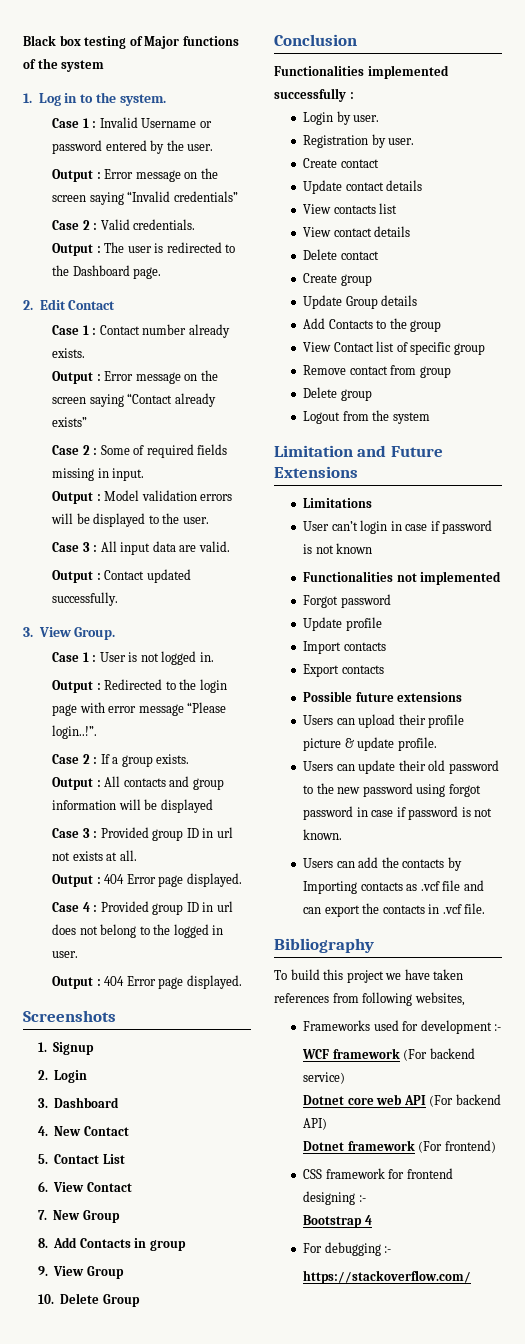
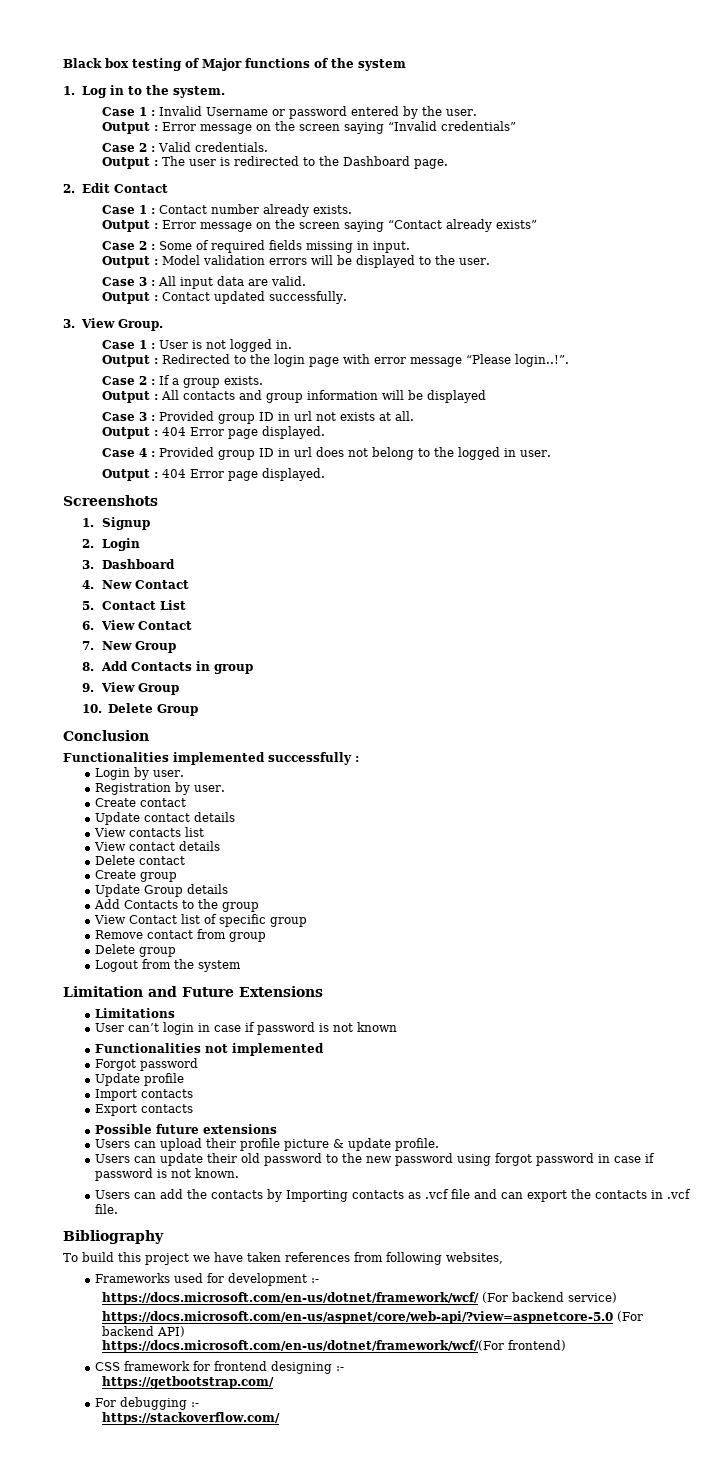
- WCF framework (For backend service)
+ https://docs.microsoft.com/en-us/dotnet/framework/wcf/ (For backend service)
- Dotnet core web API (For backend API)
+ https://docs.microsoft.com/en-us/aspnet/core/web-api/?view=aspnetcore-5.0 (For backend API)
- Dotnet framework (For frontend)
+ https://docs.microsoft.com/en-us/dotnet/framework/wcf/(For frontend)
- Bootstrap 4
+ https://getbootstrap.com/

